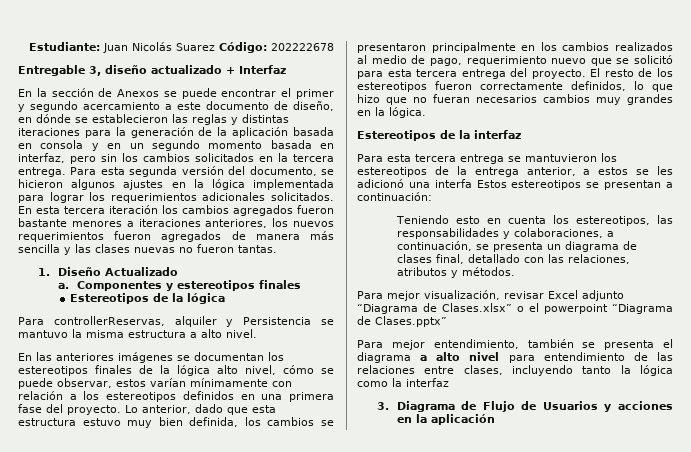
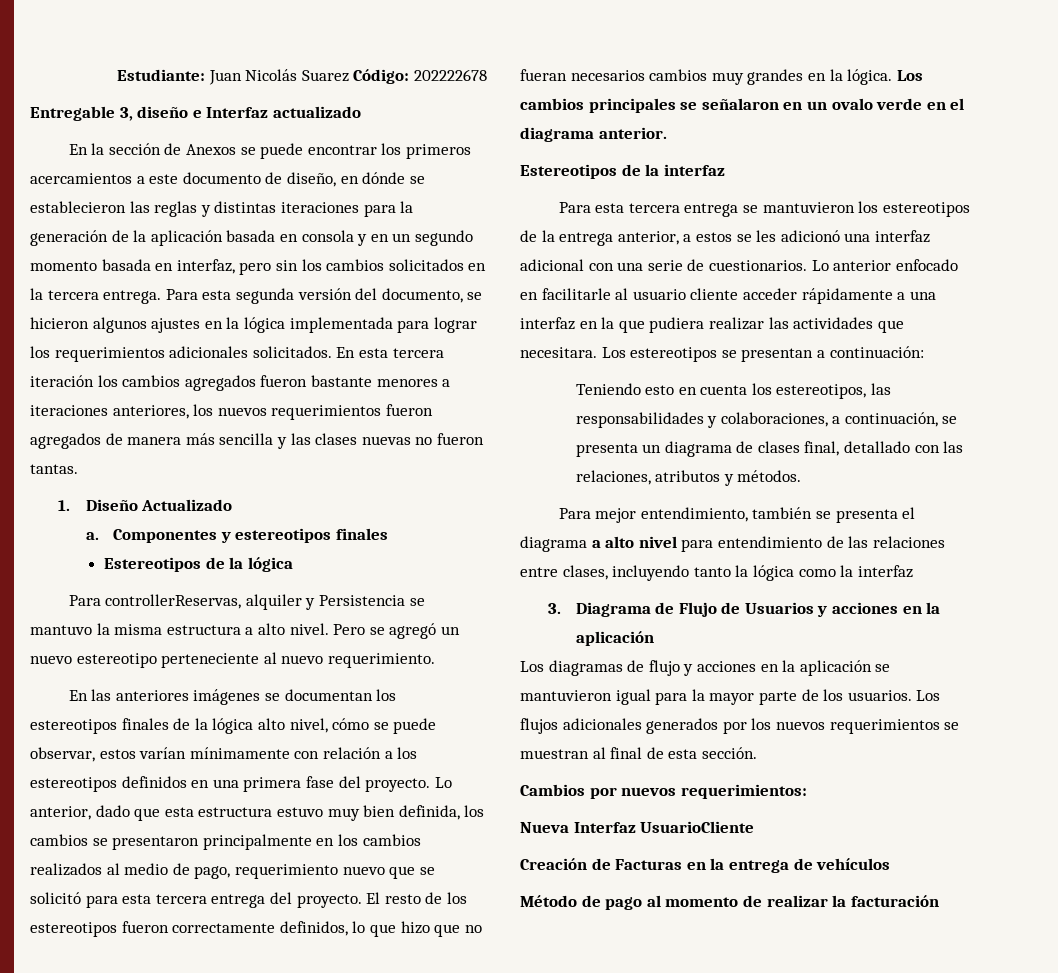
- Entregable 3, diseño actualizado + Interfaz
+ Entregable 3, diseño e Interfaz actualizado
- En la sección de Anexos se puede encontrar el primer y segundo acercamiento a este documento de diseño, en dónde se establecieron las reglas y distintas iteraciones para la generación de la aplicación basada en consola y en un segundo momento basada en interfaz, pero sin los cambios solicitados en la tercera entrega.
+ En la sección de Anexos se puede encontrar los primeros acercamientos a este documento de diseño, en dónde se establecieron las reglas y distintas iteraciones para la generación de la aplicación basada en consola y en un segundo momento basada en interfaz, pero sin los cambios solicitados en la tercera entrega.
+ Pero se agregó un nuevo estereotipo perteneciente al nuevo requerimiento.
+ Los cambios principales se señalaron en un ovalo verde en el diagrama anterior.
- Para esta tercera entrega se mantuvieron los estereotipos de la entrega anterior, a estos se les adicionó una interfa Estos estereotipos se presentan a continuación:
+ Para esta tercera entrega se mantuvieron los estereotipos de la entrega anterior, a estos se les adicionó una interfaz adicional con una serie de cuestionarios. Lo anterior enfocado en facilitarle al usuario cliente acceder rápidamente a una interfaz en la que pudiera realizar las actividades que necesitara. Los estereotipos se presentan a continuación:
- Para mejor visualización, revisar Excel adjunto “Diagrama de Clases.xlsx” o el powerpoint “Diagrama de Clases.pptx”
+ Los diagramas de flujo y acciones en la aplicación se mantuvieron igual para la mayor parte de los usuarios. Los flujos adicionales generados por los nuevos requerimientos se muestran al final de esta sección.
+ Cambios por nuevos requerimientos:
+ Nueva Interfaz UsuarioCliente
+ Creación de Facturas en la entrega de vehículos
+ Método de pago al momento de realizar la facturación

